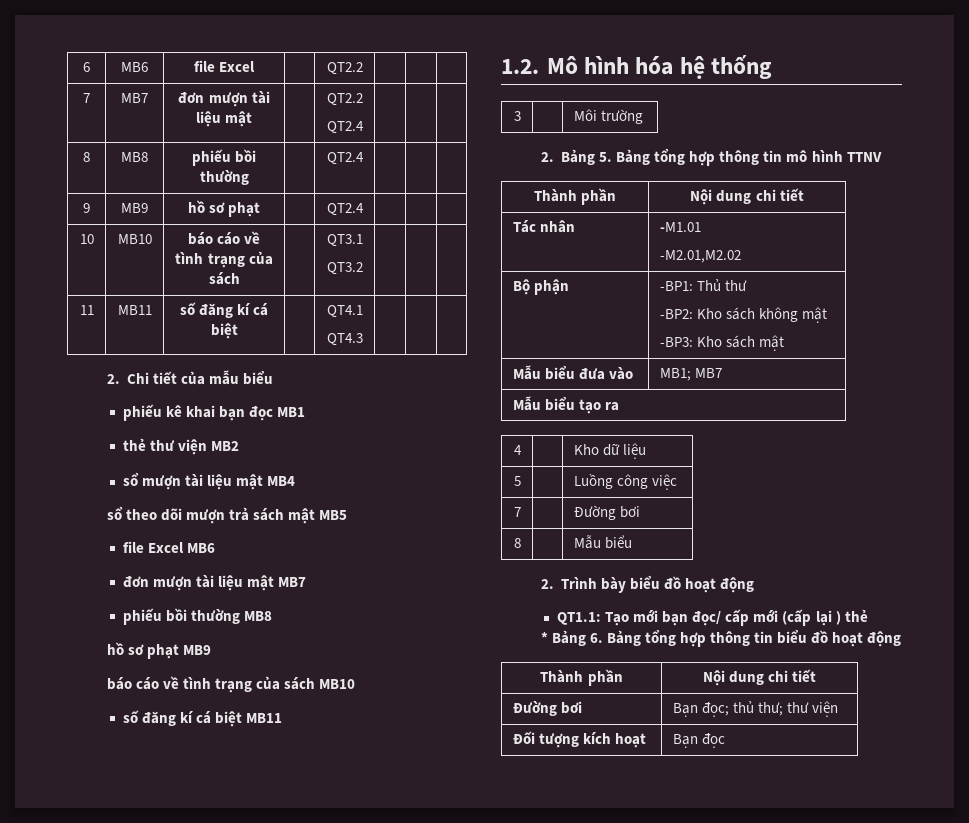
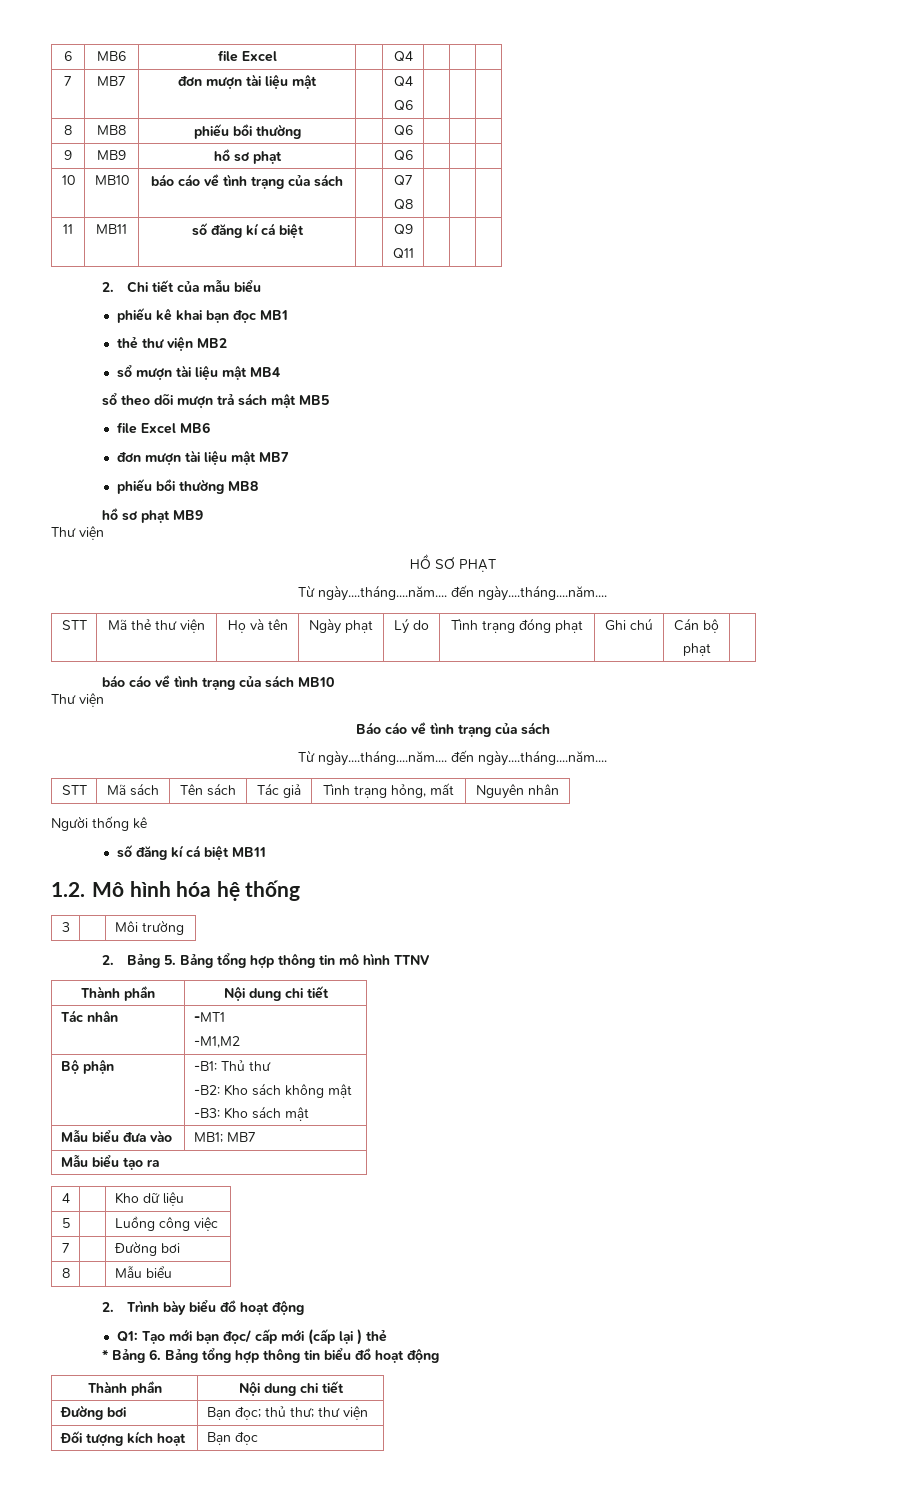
- 6 | MB6 | file Excel | | QT2.2 | | |
+ 6 | MB6 | file Excel | | Q4 | | |
- 7 | MB7 | đơn mượn tài liệu mật | | QT2.2
- QT2.4 | | |
+ 7 | MB7 | đơn mượn tài liệu mật | | Q4
+ Q6 | | |
- 8 | MB8 | phiếu bồi thường | | QT2.4 | | |
+ 8 | MB8 | phiếu bồi thường | | Q6 | | |
- 9 | MB9 | hồ sơ phạt | | QT2.4 | | |
+ 9 | MB9 | hồ sơ phạt | | Q6 | | |
- 10 | MB10 | báo cáo về tình trạng của sách | | QT3.1
- QT3.2 | | |
+ 10 | MB10 | báo cáo về tình trạng của sách | | Q7
+ Q8 | | |
- 11 | MB11 | số đăng kí cá biệt | | QT4.1
- QT4.3 | | |
+ 11 | MB11 | số đăng kí cá biệt | | Q9
+ Q11 | | |
  hồ sơ phạt MB9
+ Thư viện
+ HỒ SƠ PHẠT
+ Từ ngày....tháng....năm.... đến ngày....tháng....năm....
+ STT | Mã thẻ thư viện | Họ và tên | Ngày phạt | Lý do | Tình trạng đóng phạt | Ghi chú | Cán bộ
+ phạt |
  báo cáo về tình trạng của sách MB10
+ Thư viện
+ Báo cáo về tình trạng của sách
+ Từ ngày....tháng....năm.... đến ngày....tháng....năm....
+ STT | Mã sách | Tên sách | Tác giả | Tình trạng hỏng, mất | Nguyên nhân
+ Người thống kê
- Tác nhân | -M1.01
- -M2.01,M2.02
+ Tác nhân | -MT1
+ -M1,M2
- Bộ phận | -BP1: Thủ thư
- -BP2: Kho sách không mật
- -BP3: Kho sách mật
+ Bộ phận | -B1: Thủ thư
+ -B2: Kho sách không mật
+ -B3: Kho sách mật
- QT1.1: Tạo mới bạn đọc/ cấp mới (cấp lại ) thẻ
+ Q1: Tạo mới bạn đọc/ cấp mới (cấp lại ) thẻ

